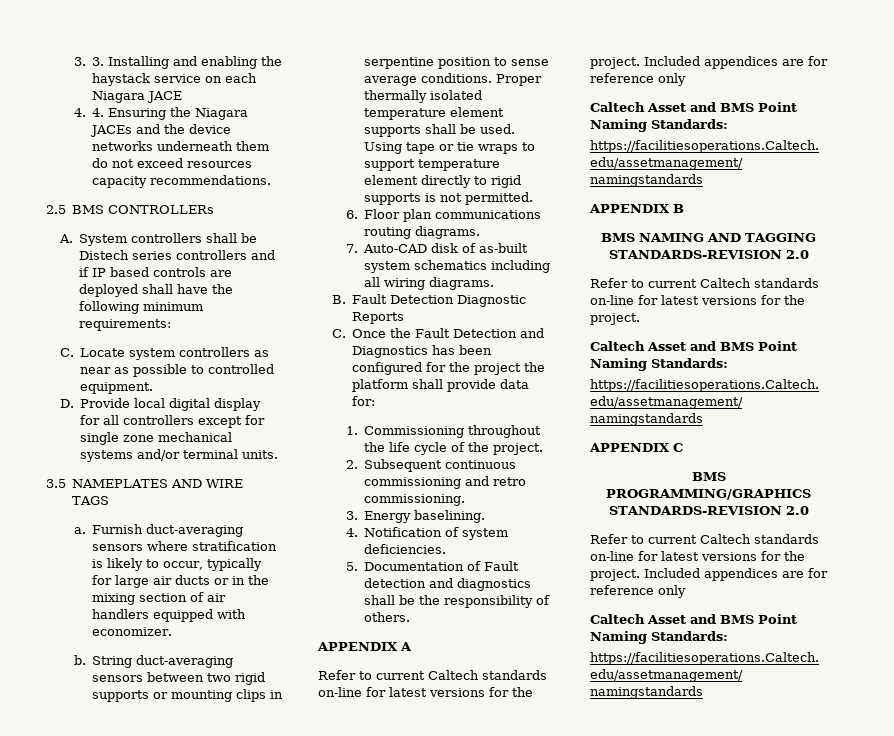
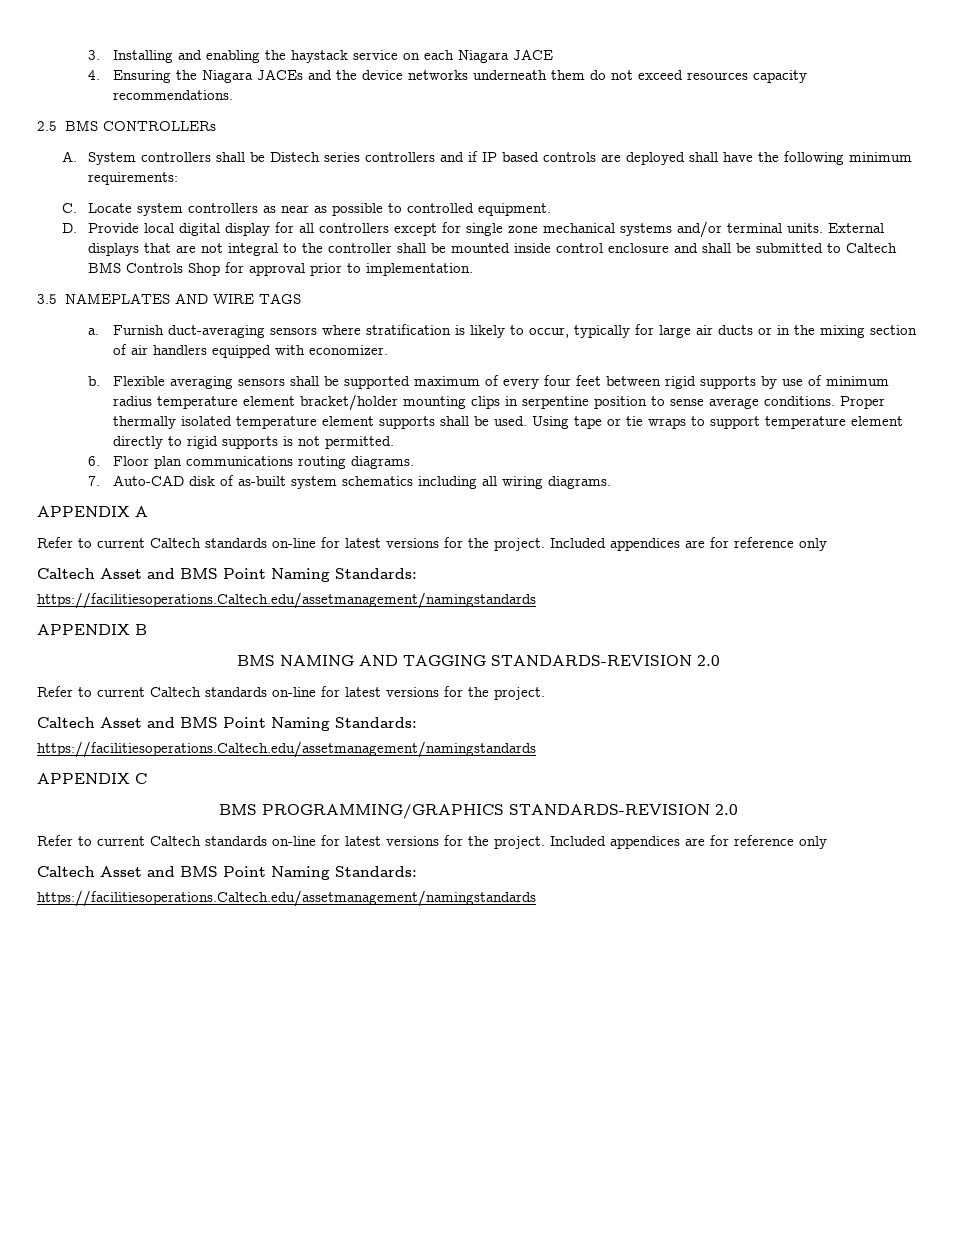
- 3. 3. Installing and enabling the haystack service on each Niagara JACE
+ 3. Installing and enabling the haystack service on each Niagara JACE
- 4. 4. Ensuring the Niagara JACEs and the device networks underneath them do not exceed resources capacity recommendations.
+ 4. Ensuring the Niagara JACEs and the device networks underneath them do not exceed resources capacity recommendations.
+ External displays that are not integral to the controller shall be mounted inside control enclosure and shall be submitted to Caltech BMS Controls Shop for approval prior to implementation.
- String duct-averaging sensors between two rigid supports or mounting clips in serpentine position to sense average conditions.
+ Flexible averaging sensors shall be supported maximum of every four feet between rigid supports by use of minimum radius temperature element bracket/holder mounting clips in serpentine position to sense average conditions.
- B. Fault Detection Diagnostic Reports
- C. Once the Fault Detection and Diagnostics has been configured for the project the platform shall provide data for:
- 1. Commissioning throughout the life cycle of the project.
- 2. Subsequent continuous commissioning and retro commissioning.
- 3. Energy baselining.
- 4. Notification of system deficiencies.
- 5. Documentation of Fault detection and diagnostics shall be the responsibility of others.

